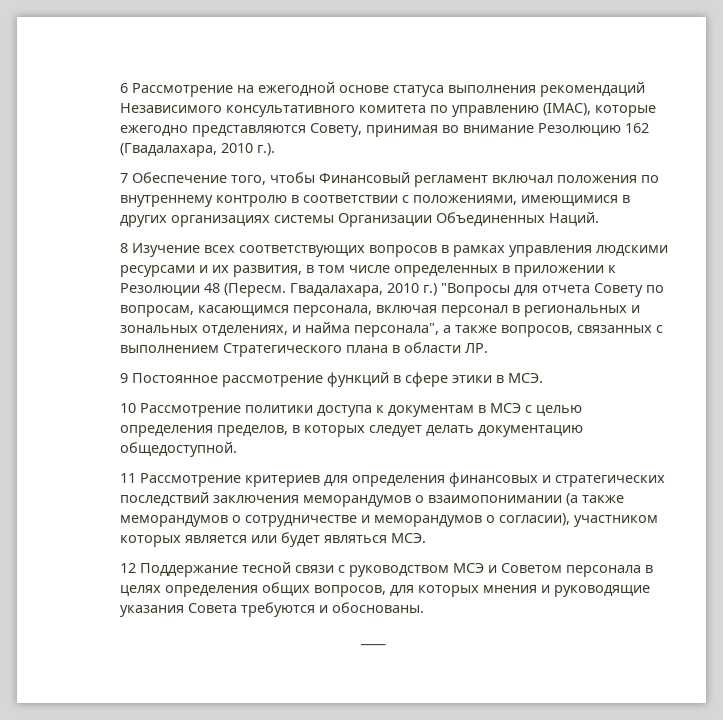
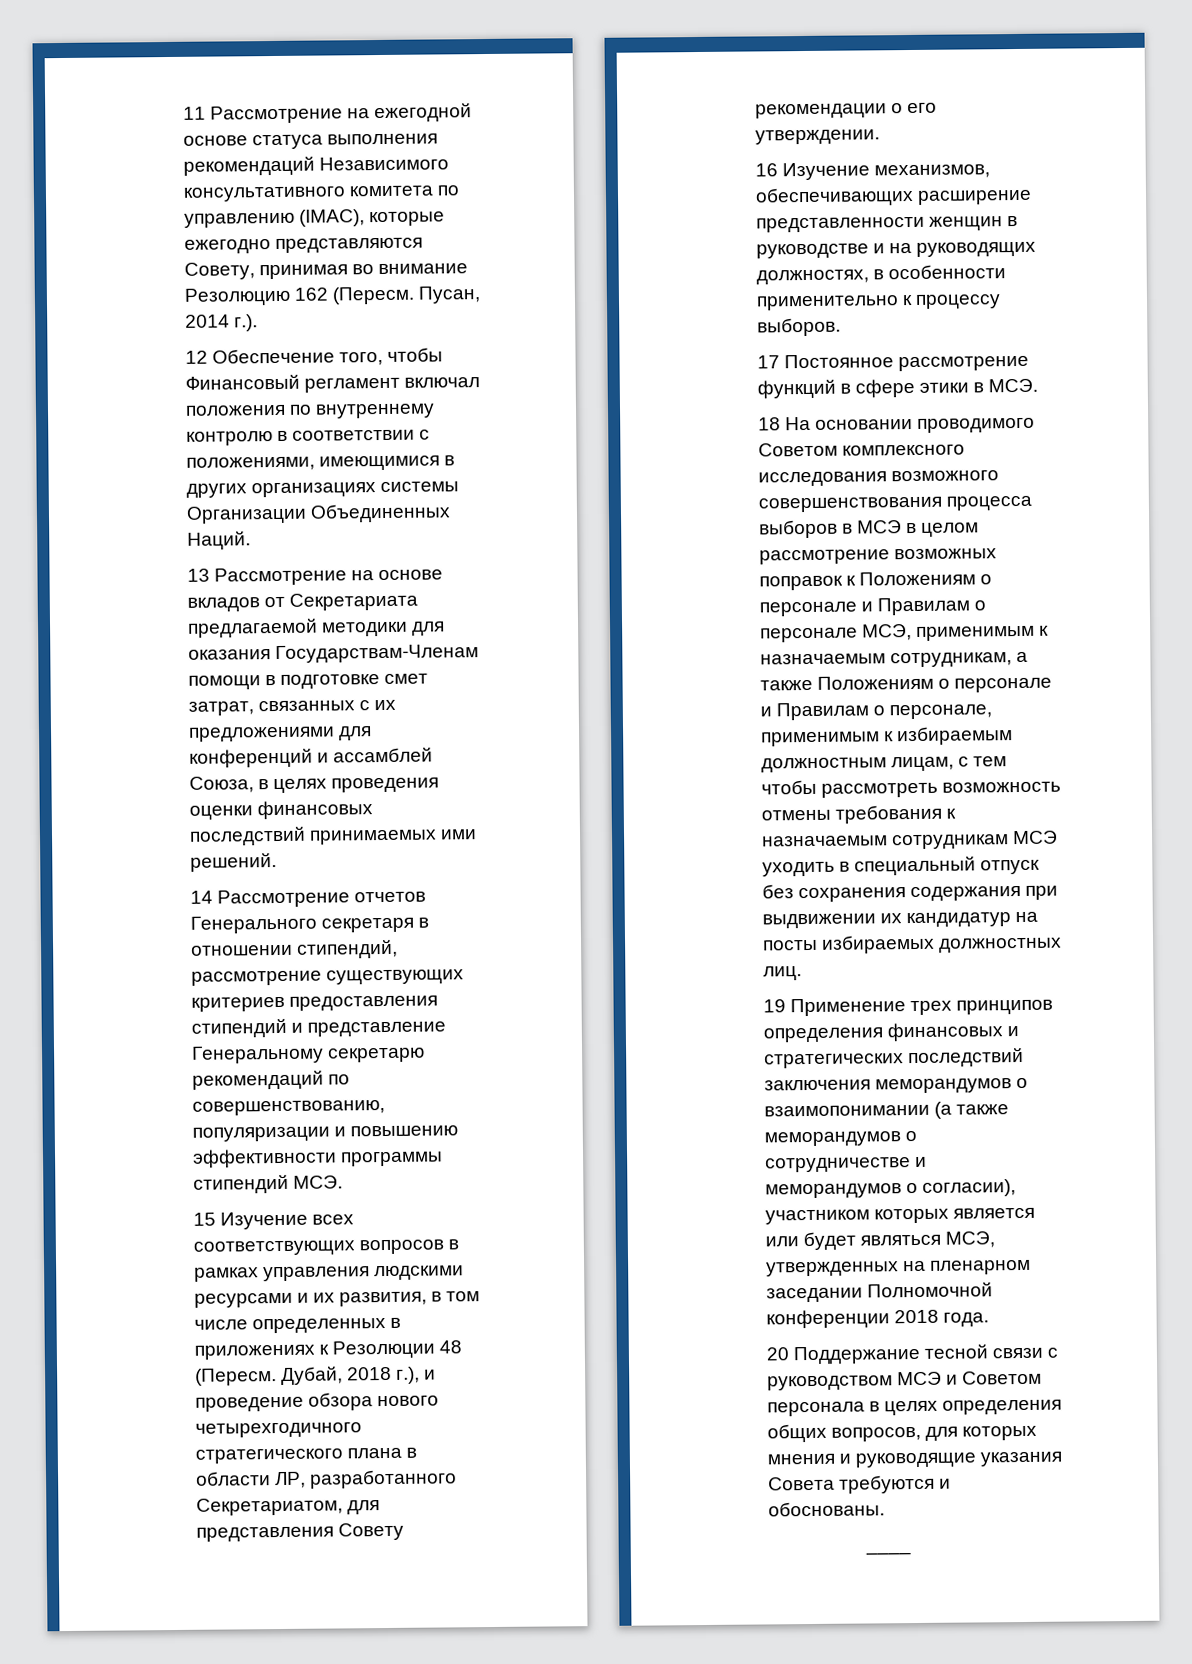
- 6 Рассмотрение на ежегодной основе статуса выполнения рекомендаций Независимого консультативного комитета по управлению (IMAC), которые ежегодно представляются Совету, принимая во внимание Резолюцию 162 (Гвадалахара, 2010 г.).
+ 11 Рассмотрение на ежегодной основе статуса выполнения рекомендаций Независимого консультативного комитета по управлению (IMAC), которые ежегодно представляются Совету, принимая во внимание Резолюцию 162 (Пересм. Пусан, 2014 г.).
- 7 Обеспечение того, чтобы Финансовый регламент включал положения по внутреннему контролю в соответствии с положениями, имеющимися в других организациях системы Организации Объединенных Наций.
+ 12 Обеспечение того, чтобы Финансовый регламент включал положения по внутреннему контролю в соответствии с положениями, имеющимися в других организациях системы Организации Объединенных Наций.
- 8 Изучение всех соответствующих вопросов в рамках управления людскими ресурсами и их развития, в том числе определенных в приложении к Резолюции 48 (Пересм.
+ 13 Рассмотрение на основе вкладов от Секретариата предлагаемой методики для оказания Государствам-Членам помощи в подготовке смет затрат, связанных с их предложениями для конференций и ассамблей Союза, в целях проведения оценки финансовых последствий принимаемых ими решений.
+ 14 Рассмотрение отчетов Генерального секретаря в отношении стипендий, рассмотрение существующих критериев предоставления стипендий и представление Генеральному секретарю рекомендаций по совершенствованию, популяризации и повышению эффективности программы стипендий МСЭ.
+ 15 Изучение всех соответствующих вопросов в рамках управления людскими ресурсами и их развития, в том числе определенных в приложениях к Резолюции 48 (Пересм.
- Гвадалахара, 2010 г.) "Вопросы для отчета Совету по вопросам, касающимся персонала, включая персонал в региональных и зональных отделениях, и найма персонала", а также вопросов, связанных с выполнением Стратегического плана в области ЛР.
- 9 Постоянное рассмотрение функций в сфере этики в МСЭ.
+ Дубай, 2018 г.), и проведение обзора нового четырехгодичного стратегического плана в области ЛР, разработанного Секретариатом, для представления Совету рекомендации о его утверждении.
+ 16 Изучение механизмов, обеспечивающих расширение представленности женщин в руководстве и на руководящих должностях, в особенности применительно к процессу выборов.
+ 17 Постоянное рассмотрение функций в сфере этики в МСЭ.
- 10 Рассмотрение политики доступа к документам в МСЭ с целью определения пределов, в которых следует делать документацию общедоступной.
- 11 Рассмотрение критериев для определения финансовых и стратегических последствий заключения меморандумов о взаимопонимании (а также меморандумов о сотрудничестве и меморандумов о согласии), участником которых является или будет являться МСЭ.
- 12 Поддержание тесной связи с руководством МСЭ и Советом персонала в целях определения общих вопросов, для которых мнения и руководящие указания Совета требуются и обоснованы.
+ 18 На основании проводимого Советом комплексного исследования возможного совершенствования процесса выборов в МСЭ в целом рассмотрение возможных поправок к Положениям о персонале и Правилам о персонале МСЭ, применимым к назначаемым сотрудникам, а также Положениям о персонале и Правилам о персонале, применимым к избираемым должностным лицам, с тем чтобы рассмотреть возможность отмены требования к назначаемым сотрудникам МСЭ уходить в специальный отпуск без сохранения содержания при выдвижении их кандидатур на посты избираемых должностных лиц.
+ 19 Применение трех принципов определения финансовых и стратегических последствий заключения меморандумов о взаимопонимании (а также меморандумов о сотрудничестве и меморандумов о согласии), участником которых является или будет являться МСЭ, утвержденных на пленарном заседании Полномочной конференции 2018 года.
+ 20 Поддержание тесной связи с руководством МСЭ и Советом персонала в целях определения общих вопросов, для которых мнения и руководящие указания Совета требуются и обоснованы.

